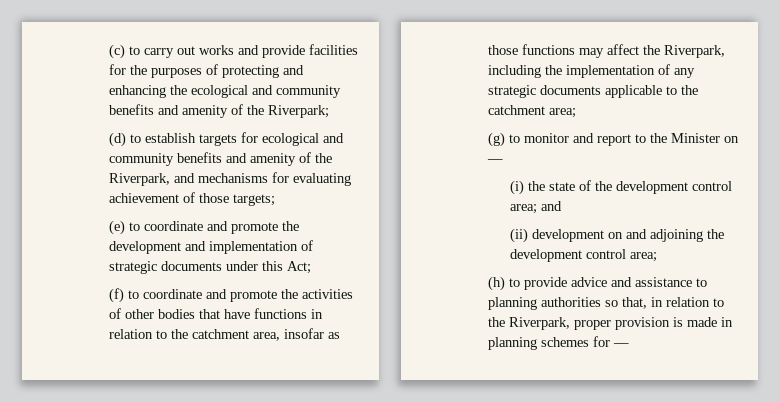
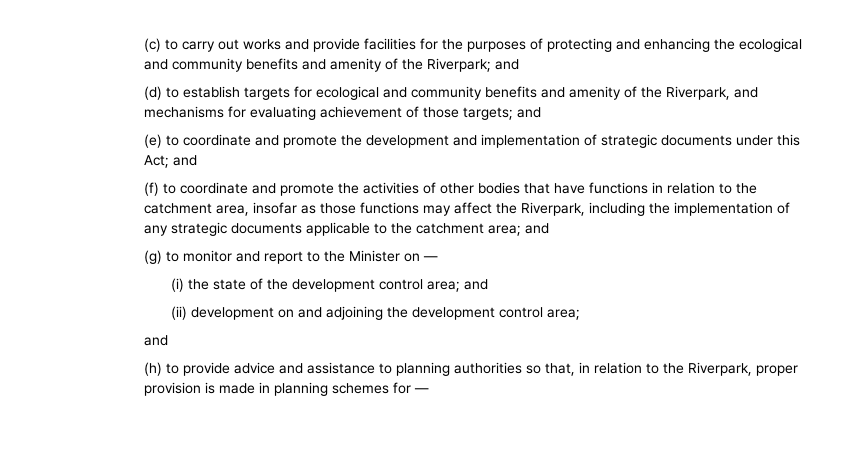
- (c) to carry out works and provide facilities for the purposes of protecting and enhancing the ecological and community benefits and amenity of the Riverpark;
+ (c) to carry out works and provide facilities for the purposes of protecting and enhancing the ecological and community benefits and amenity of the Riverpark; and
- (d) to establish targets for ecological and community benefits and amenity of the Riverpark, and mechanisms for evaluating achievement of those targets;
+ (d) to establish targets for ecological and community benefits and amenity of the Riverpark, and mechanisms for evaluating achievement of those targets; and
- (e) to coordinate and promote the development and implementation of strategic documents under this Act;
+ (e) to coordinate and promote the development and implementation of strategic documents under this Act; and
- (f) to coordinate and promote the activities of other bodies that have functions in relation to the catchment area, insofar as those functions may affect the Riverpark, including the implementation of any strategic documents applicable to the catchment area;
+ (f) to coordinate and promote the activities of other bodies that have functions in relation to the catchment area, insofar as those functions may affect the Riverpark, including the implementation of any strategic documents applicable to the catchment area; and
  (ii) development on and adjoining the development control area;
+ and

